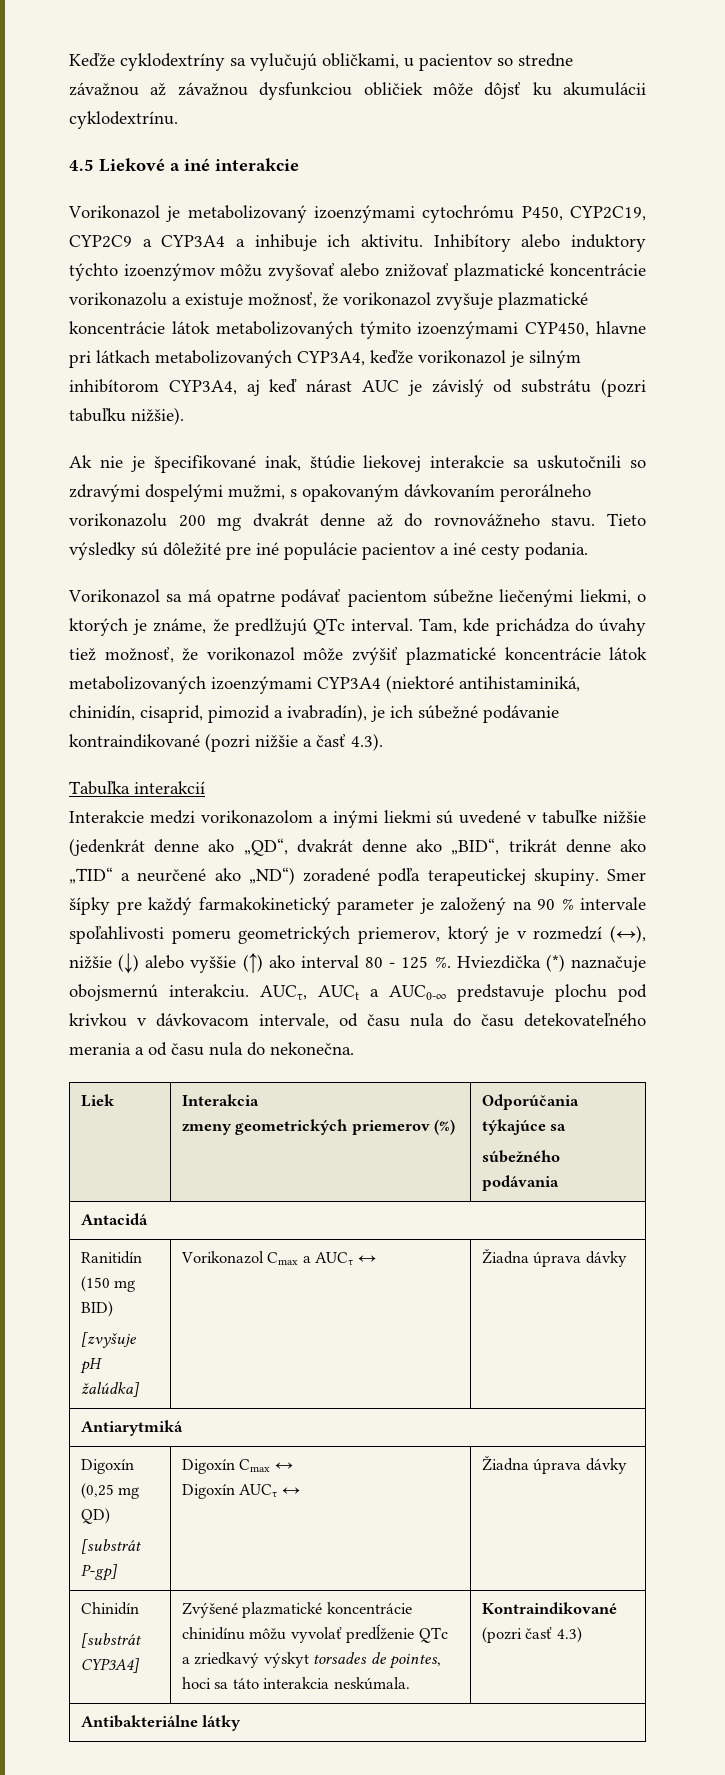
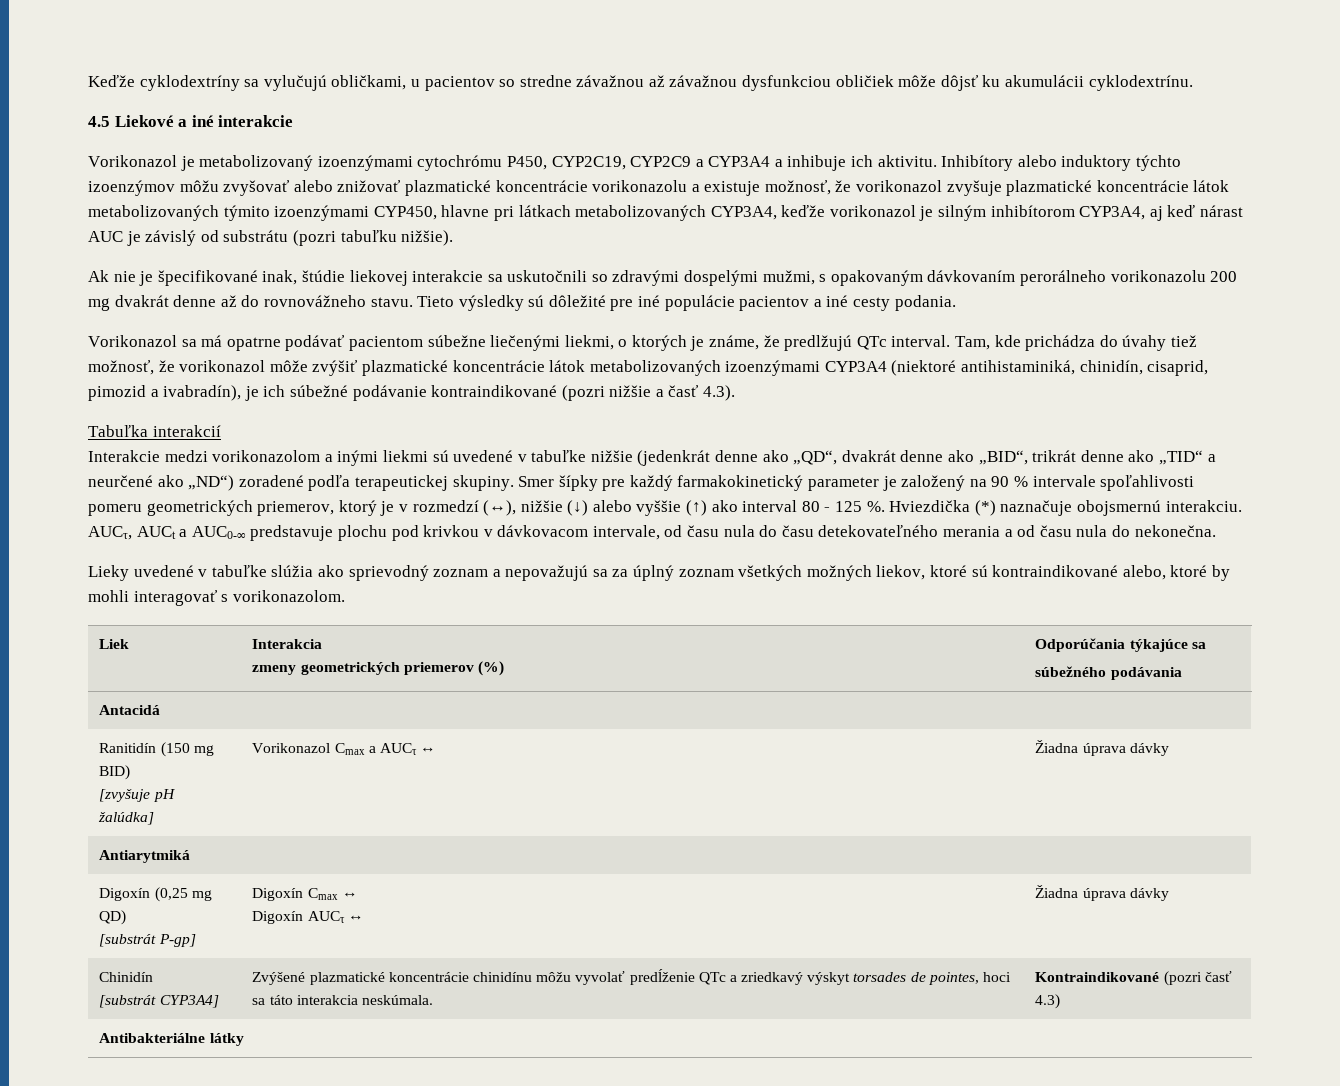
+ Lieky uvedené v tabuľke slúžia ako sprievodný zoznam a nepovažujú sa za úplný zoznam všetkých možných liekov, ktoré sú kontraindikované alebo, ktoré by mohli interagovať s vorikonazolom.

